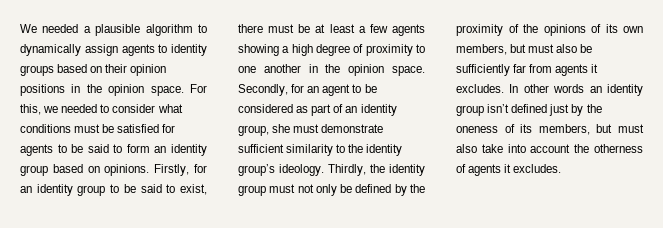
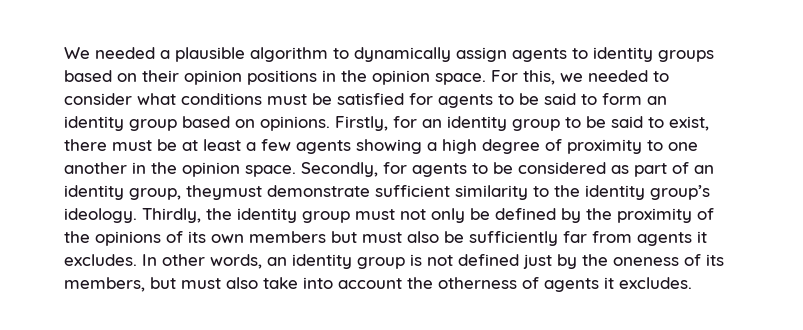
- Secondly, for an agent to be considered as part of an identity group, she must demonstrate sufficient similarity to the identity group’s ideology.
+ Secondly, for agents to be considered as part of an identity group, theymust demonstrate sufficient similarity to the identity group’s ideology.
- Thirdly, the identity group must not only be defined by the proximity of the opinions of its own members, but must also be sufficiently far from agents it excludes.
+ Thirdly, the identity group must not only be defined by the proximity of the opinions of its own members but must also be sufficiently far from agents it excludes.
- In other words an identity group isn’t defined just by the oneness of its members, but must also take into account the otherness of agents it excludes.
+ In other words, an identity group is not defined just by the oneness of its members, but must also take into account the otherness of agents it excludes.

